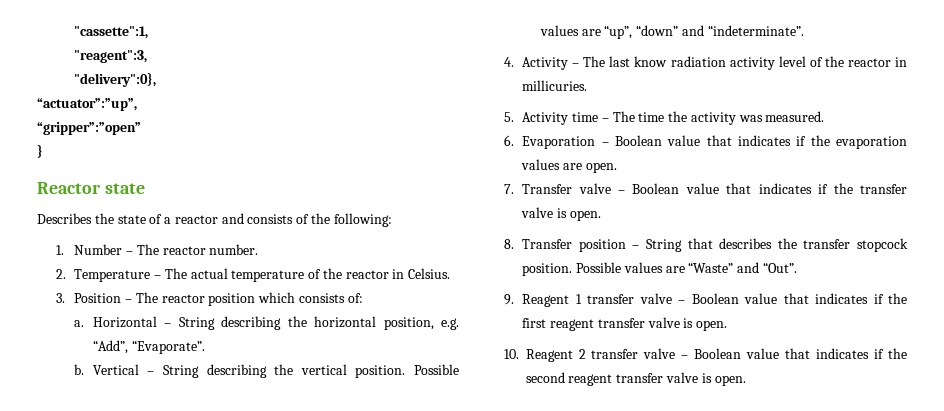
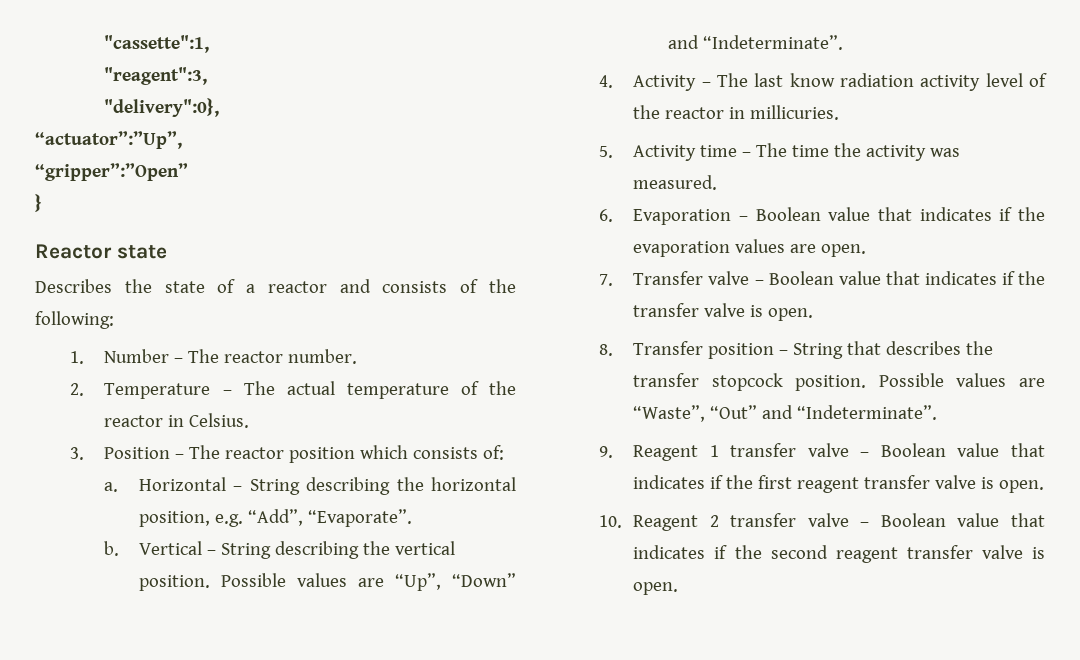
- “actuator”:”up”,
- “gripper”:”open”
+ “actuator”:”Up”,
+ “gripper”:”Open”
- Possible values are “up”, “down” and “indeterminate”.
+ Possible values are “Up”, “Down” and “Indeterminate”.
- Possible values are “Waste” and “Out”.
+ Possible values are “Waste”, “Out” and “Indeterminate”.

